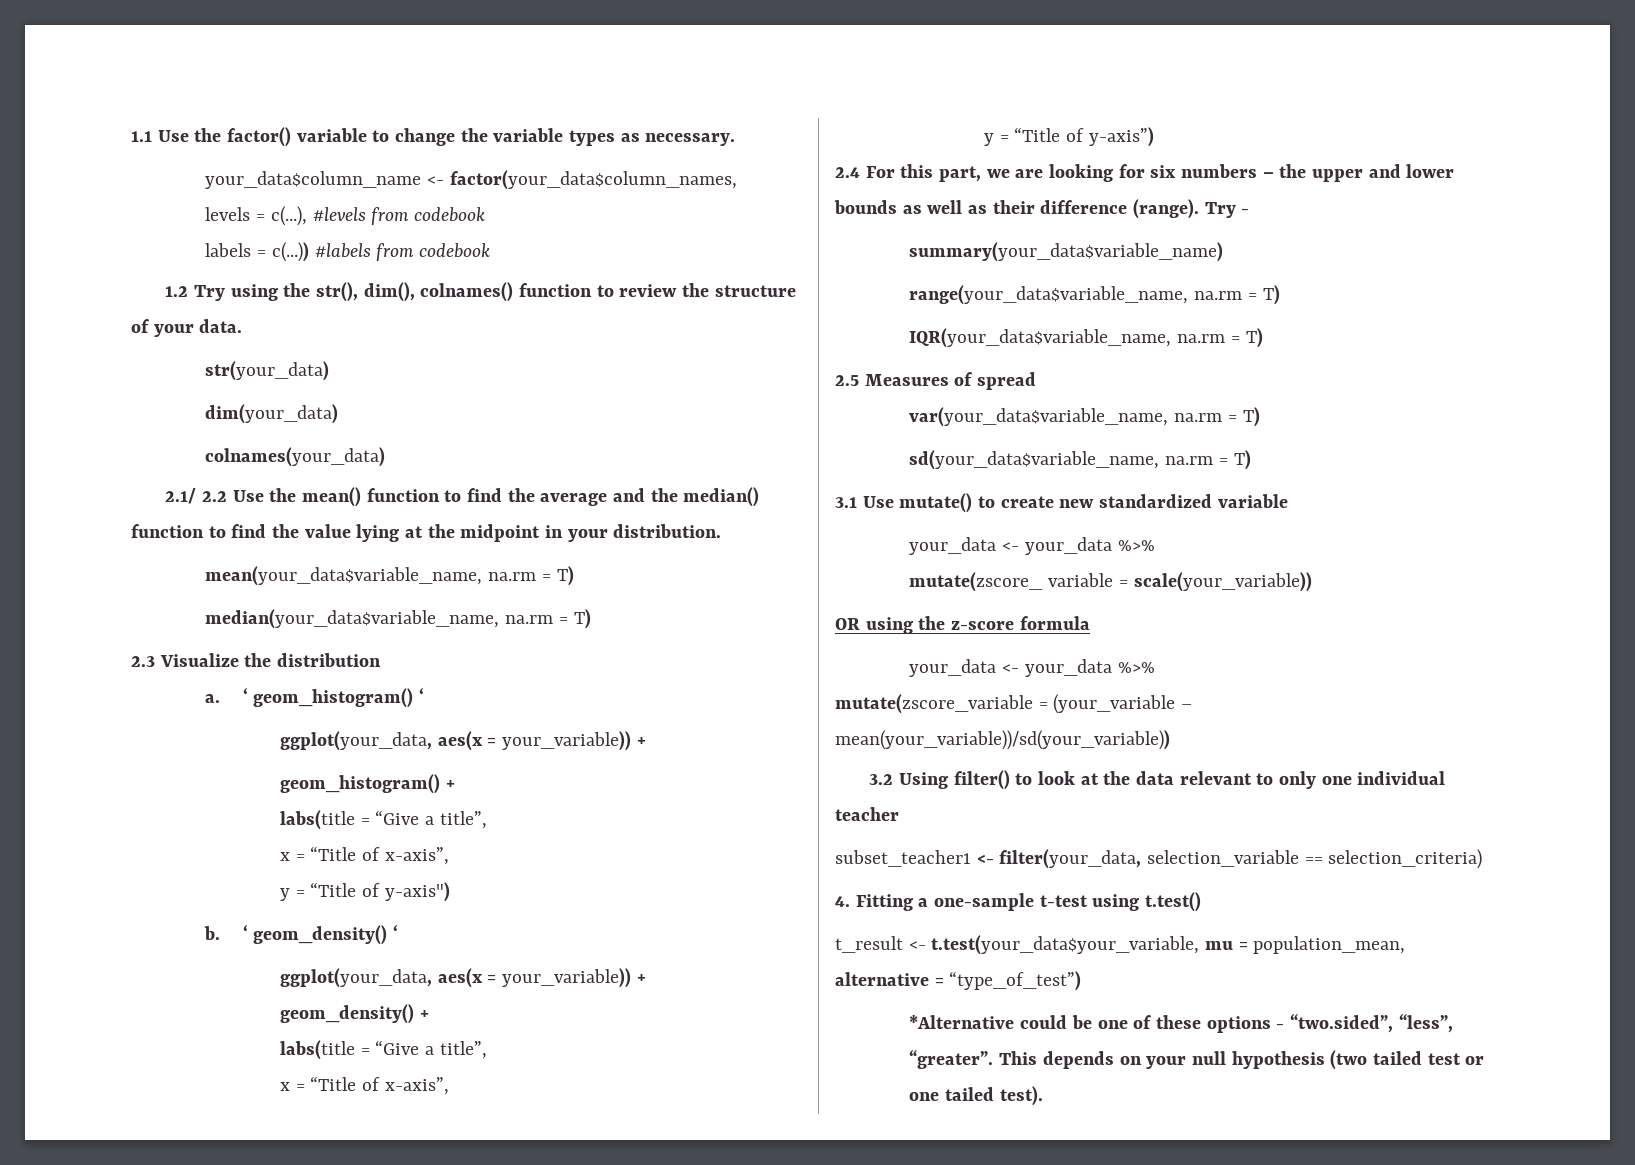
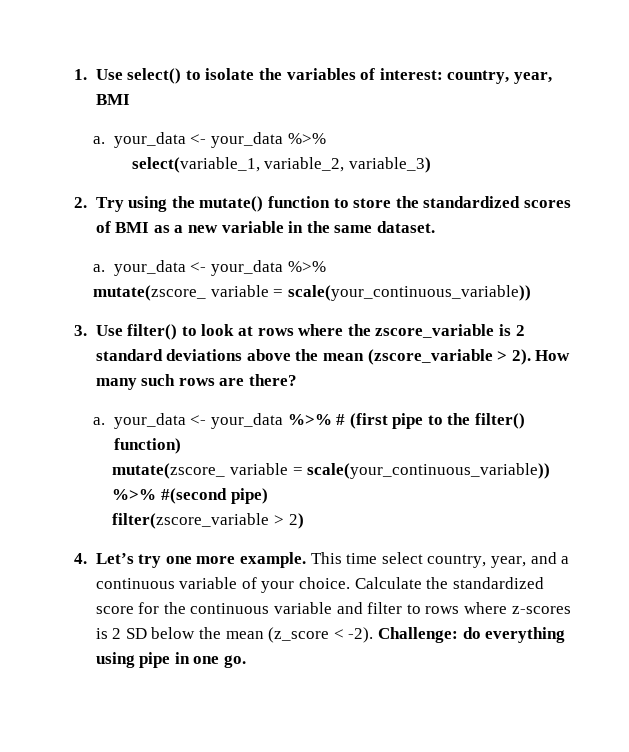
- 1.1 Use the factor() variable to change the variable types as necessary.
- your_data$column_name <- factor(your_data$column_names,
- levels = c(...), #levels from codebook
- labels = c(...)) #labels from codebook
- 1.2 Try using the str(), dim(), colnames() function to review the structure of your data.
- str(your_data)
- dim(your_data)
- colnames(your_data)
- 2.1/ 2.2 Use the mean() function to find the average and the median() function to find the value lying at the midpoint in your distribution.
- mean(your_data$variable_name, na.rm = T)
- median(your_data$variable_name, na.rm = T)
- 2.3 Visualize the distribution
- a. ‘ geom_histogram() ‘
- ggplot(your_data, aes(x = your_variable)) +
- geom_histogram() +
- labs(title = “Give a title”,
- x = “Title of x-axis”,
- y = “Title of y-axis")
- b. ‘ geom_density() ‘
- ggplot(your_data, aes(x = your_variable)) +
- geom_density() +
- labs(title = “Give a title”,
- x = “Title of x-axis”,
- y = “Title of y-axis”)
- 2.4 For this part, we are looking for six numbers – the upper and lower bounds as well as their difference (range). Try -
- summary(your_data$variable_name)
- range(your_data$variable_name, na.rm = T)
- IQR(your_data$variable_name, na.rm = T)
- 2.5 Measures of spread
- var(your_data$variable_name, na.rm = T)
- sd(your_data$variable_name, na.rm = T)
- 3.1 Use mutate() to create new standardized variable
- your_data <- your_data %>%
- mutate(zscore_ variable = scale(your_variable))
- OR using the z-score formula
- your_data <- your_data %>%
- mutate(zscore_variable = (your_variable – mean(your_variable))/sd(your_variable))
- 3.2 Using filter() to look at the data relevant to only one individual teacher
- subset_teacher1 <- filter(your_data, selection_variable == selection_criteria)
- 4. Fitting a one-sample t-test using t.test()
- t_result <- t.test(your_data$your_variable, mu = population_mean, alternative = “type_of_test”)
- *Alternative could be one of these options - “two.sided”, “less”, “greater”. This depends on your null hypothesis (two tailed test or one tailed test).
+ 1. Use select() to isolate the variables of interest: country, year, BMI
+ a. your_data <- your_data %>%
+ select(variable_1, variable_2, variable_3)
+ 2. Try using the mutate() function to store the standardized scores of BMI as a new variable in the same dataset.
+ a. your_data <- your_data %>%
+ mutate(zscore_ variable = scale(your_continuous_variable))
+ 3. Use filter() to look at rows where the zscore_variable is 2 standard deviations above the mean (zscore_variable > 2). How many such rows are there?
+ a. your_data <- your_data %>% # (first pipe to the filter() function)
+ mutate(zscore_ variable = scale(your_continuous_variable)) %>% #(second pipe)
+ filter(zscore_variable > 2)
+ 4. Let’s try one more example. This time select country, year, and a continuous variable of your choice. Calculate the standardized score for the continuous variable and filter to rows where z-scores is 2 SD below the mean (z_score < -2). Challenge: do everything using pipe in one go.

